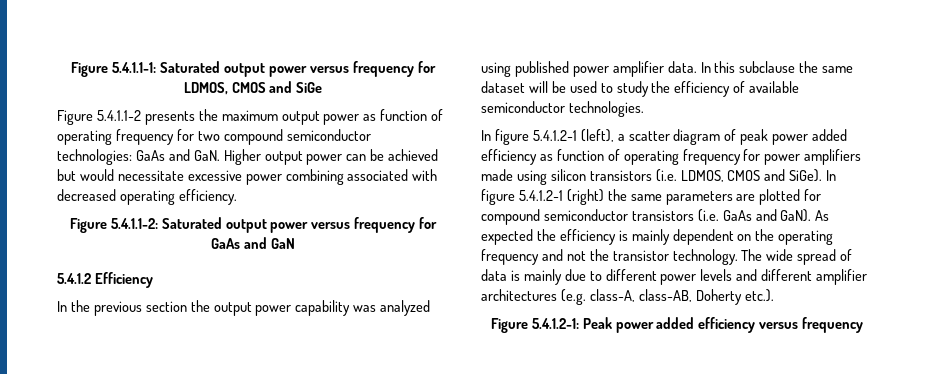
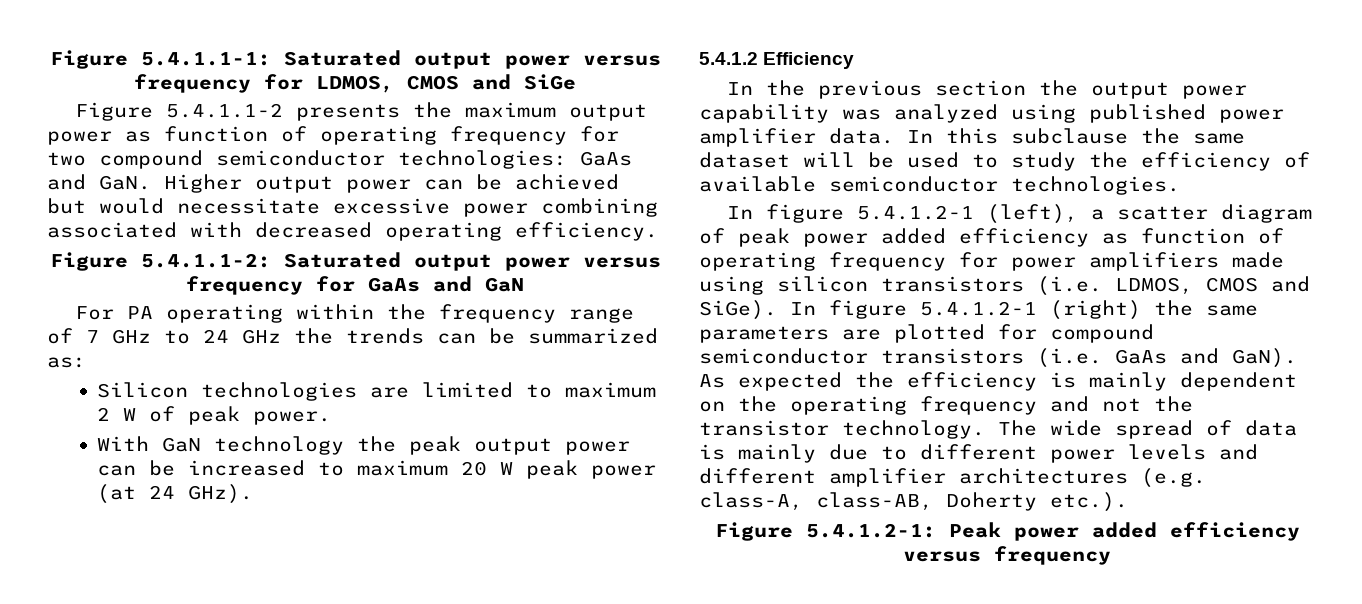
+ For PA operating within the frequency range of 7 GHz to 24 GHz the trends can be summarized as:
+ Silicon technologies are limited to maximum 2 W of peak power.
+ With GaN technology the peak output power can be increased to maximum 20 W peak power (at 24 GHz).

